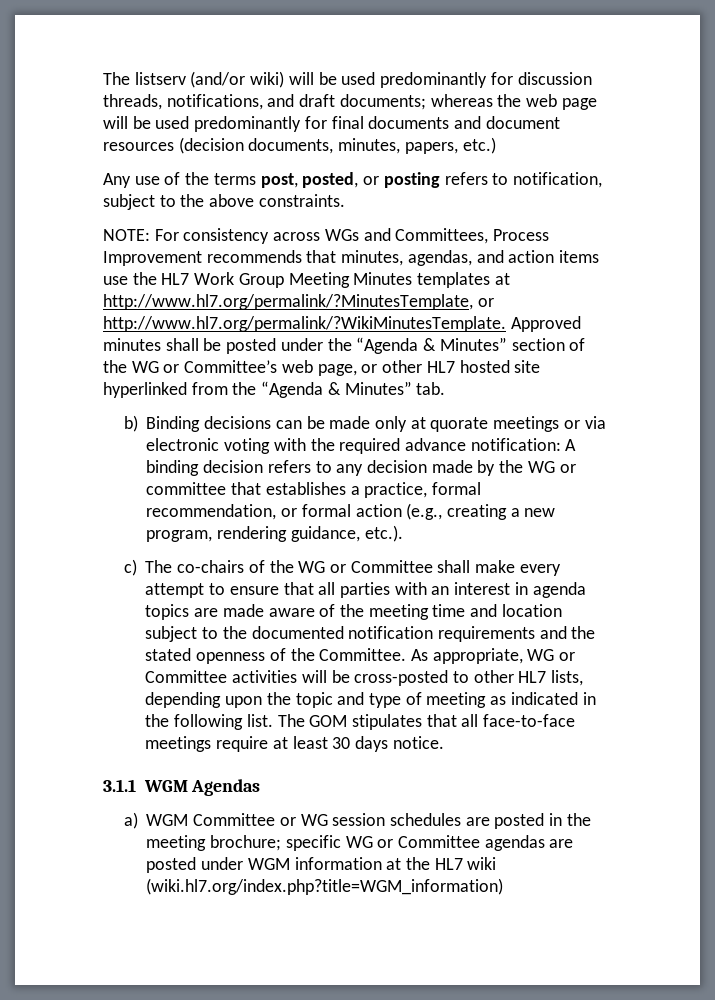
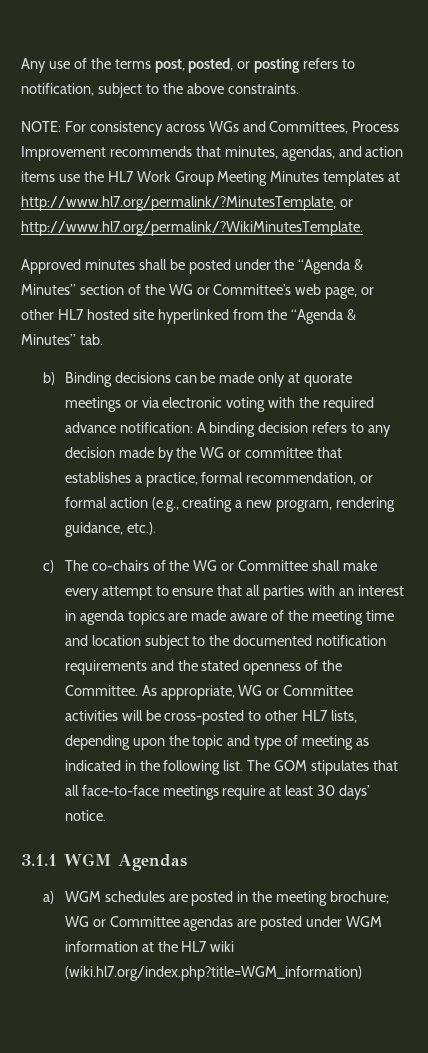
- The listserv (and/or wiki) will be used predominantly for discussion threads, notifications, and draft documents; whereas the web page will be used predominantly for final documents and document resources (decision documents, minutes, papers, etc.)
- NOTE: For consistency across WGs and Committees, Process Improvement recommends that minutes, agendas, and action items use the HL7 Work Group Meeting Minutes templates at http://www.hl7.org/permalink/?MinutesTemplate, or http://www.hl7.org/permalink/?WikiMinutesTemplate. Approved minutes shall be posted under the “Agenda & Minutes” section of the WG or Committee’s web page, or other HL7 hosted site hyperlinked from the “Agenda & Minutes” tab.
+ NOTE: For consistency across WGs and Committees, Process Improvement recommends that minutes, agendas, and action items use the HL7 Work Group Meeting Minutes templates at http://www.hl7.org/permalink/?MinutesTemplate, or http://www.hl7.org/permalink/?WikiMinutesTemplate.
+ Approved minutes shall be posted under the “Agenda & Minutes” section of the WG or Committee’s web page, or other HL7 hosted site hyperlinked from the “Agenda & Minutes” tab.
- The GOM stipulates that all face-to-face meetings require at least 30 days notice.
+ The GOM stipulates that all face-to-face meetings require at least 30 days’ notice.
- a) WGM Committee or WG session schedules are posted in the meeting brochure; specific WG or Committee agendas are posted under WGM information at the HL7 wiki (wiki.hl7.org/index.php?title=WGM_information)
+ a) WGM schedules are posted in the meeting brochure; WG or Committee agendas are posted under WGM information at the HL7 wiki (wiki.hl7.org/index.php?title=WGM_information)

